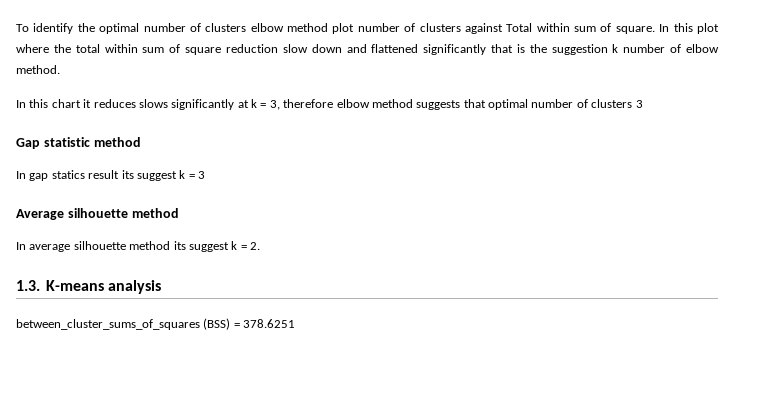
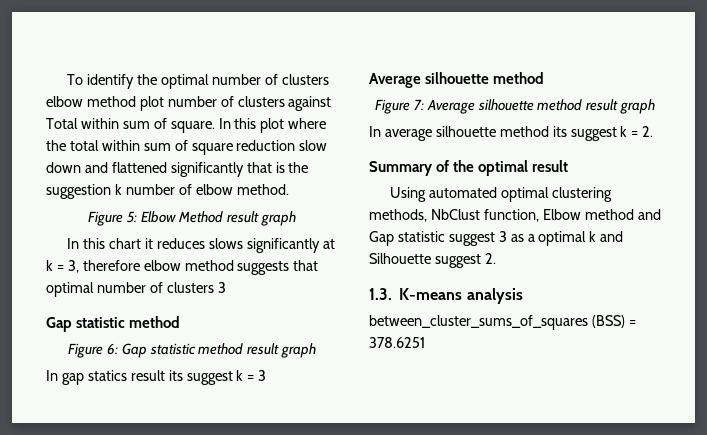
+ Figure 5: Elbow Method result graph
+ Figure 6: Gap statistic method result graph
+ Figure 7: Average silhouette method result graph
+ Summary of the optimal result
+ Using automated optimal clustering methods, NbClust function, Elbow method and Gap statistic suggest 3 as a optimal k and Silhouette suggest 2.

